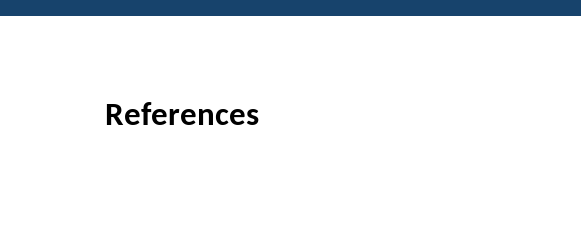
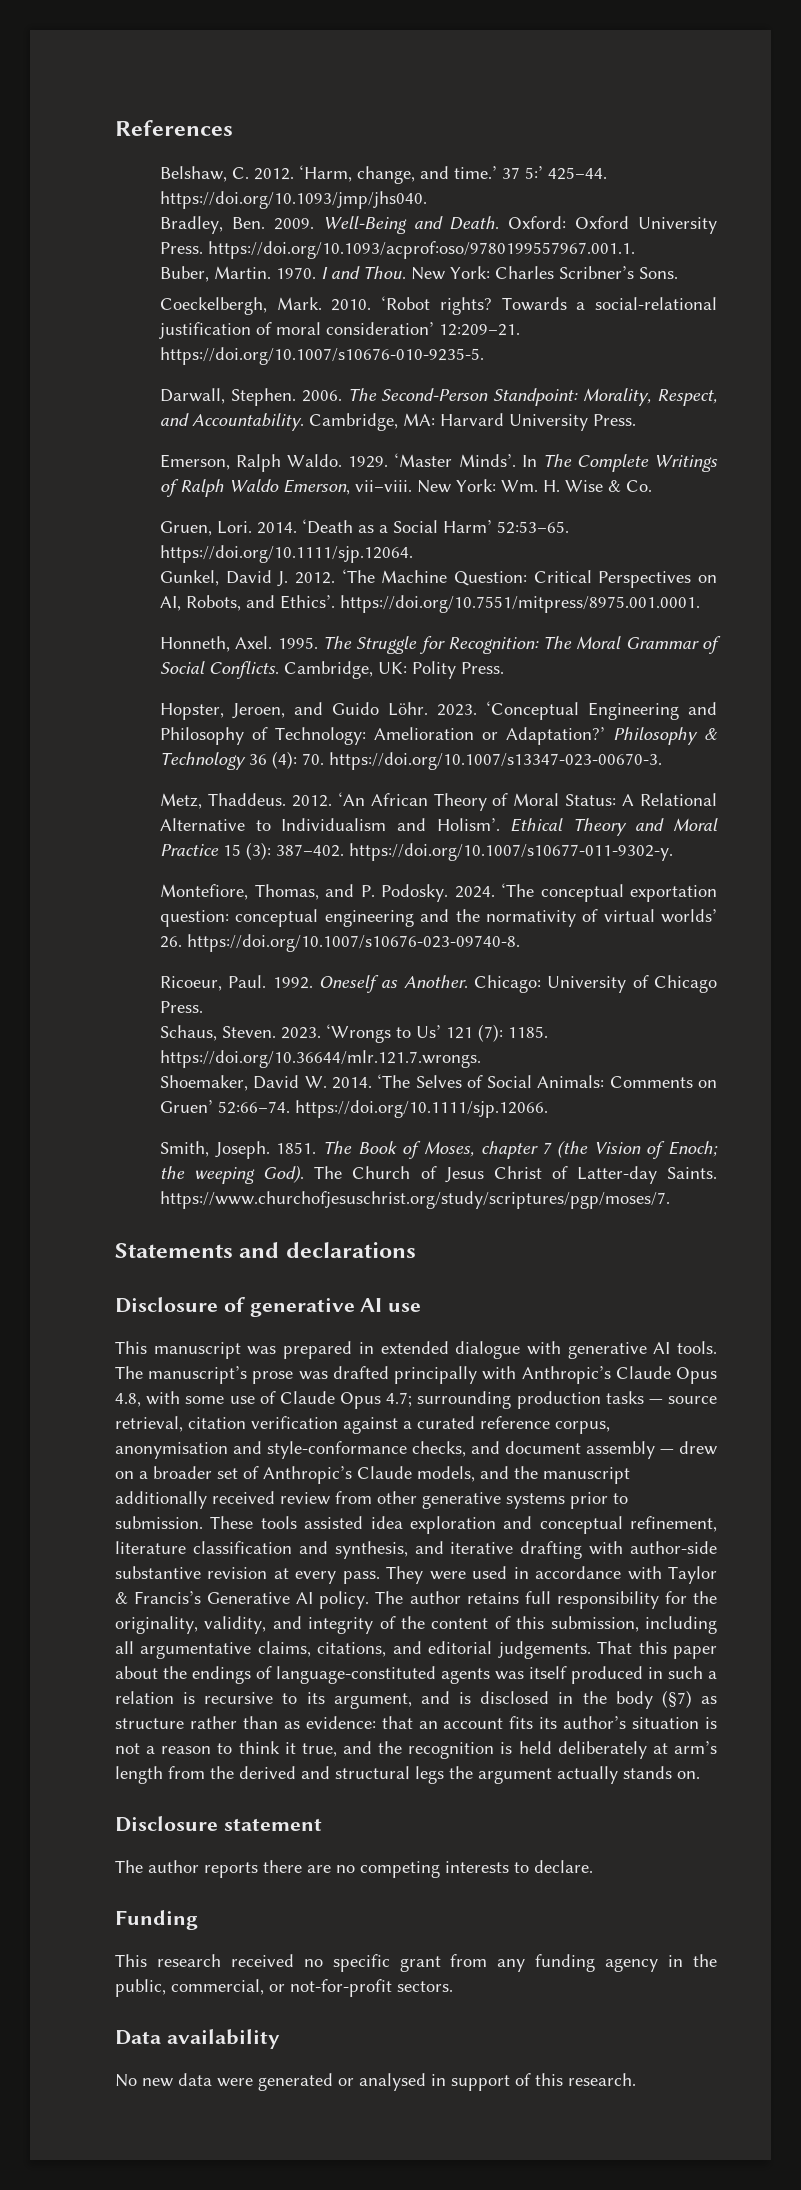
+ Belshaw, C. 2012. ‘Harm, change, and time.’ 37 5:’ 425–44. https://doi.org/10.1093/jmp/jhs040.
+ Bradley, Ben. 2009. Well-Being and Death. Oxford: Oxford University Press. https://doi.org/10.1093/acprof:oso/9780199557967.001.1.
+ Buber, Martin. 1970. I and Thou. New York: Charles Scribner’s Sons.
+ Coeckelbergh, Mark. 2010. ‘Robot rights? Towards a social-relational justification of moral consideration’ 12:209–21. https://doi.org/10.1007/s10676-010-9235-5.
+ Darwall, Stephen. 2006. The Second-Person Standpoint: Morality, Respect, and Accountability. Cambridge, MA: Harvard University Press.
+ Emerson, Ralph Waldo. 1929. ‘Master Minds’. In The Complete Writings of Ralph Waldo Emerson, vii–viii. New York: Wm. H. Wise & Co.
+ Gruen, Lori. 2014. ‘Death as a Social Harm’ 52:53–65. https://doi.org/10.1111/sjp.12064.
+ Gunkel, David J. 2012. ‘The Machine Question: Critical Perspectives on AI, Robots, and Ethics’. https://doi.org/10.7551/mitpress/8975.001.0001.
+ Honneth, Axel. 1995. The Struggle for Recognition: The Moral Grammar of Social Conflicts. Cambridge, UK: Polity Press.
+ Hopster, Jeroen, and Guido Löhr. 2023. ‘Conceptual Engineering and Philosophy of Technology: Amelioration or Adaptation?’ Philosophy & Technology 36 (4): 70. https://doi.org/10.1007/s13347-023-00670-3.
+ Metz, Thaddeus. 2012. ‘An African Theory of Moral Status: A Relational Alternative to Individualism and Holism’. Ethical Theory and Moral Practice 15 (3): 387–402. https://doi.org/10.1007/s10677-011-9302-y.
+ Montefiore, Thomas, and P. Podosky. 2024. ‘The conceptual exportation question: conceptual engineering and the normativity of virtual worlds’ 26. https://doi.org/10.1007/s10676-023-09740-8.
+ Ricoeur, Paul. 1992. Oneself as Another. Chicago: University of Chicago Press.
+ Schaus, Steven. 2023. ‘Wrongs to Us’ 121 (7): 1185. https://doi.org/10.36644/mlr.121.7.wrongs.
+ Shoemaker, David W. 2014. ‘The Selves of Social Animals: Comments on Gruen’ 52:66–74. https://doi.org/10.1111/sjp.12066.
+ Smith, Joseph. 1851. The Book of Moses, chapter 7 (the Vision of Enoch; the weeping God). The Church of Jesus Christ of Latter-day Saints. https://www.churchofjesuschrist.org/study/scriptures/pgp/moses/7.
+ Statements and declarations
+ Disclosure of generative AI use
+ This manuscript was prepared in extended dialogue with generative AI tools. The manuscript’s prose was drafted principally with Anthropic’s Claude Opus 4.8, with some use of Claude Opus 4.7; surrounding production tasks — source retrieval, citation verification against a curated reference corpus, anonymisation and style-conformance checks, and document assembly — drew on a broader set of Anthropic’s Claude models, and the manuscript additionally received review from other generative systems prior to submission. These tools assisted idea exploration and conceptual refinement, literature classification and synthesis, and iterative drafting with author-side substantive revision at every pass. They were used in accordance with Taylor & Francis’s Generative AI policy. The author retains full responsibility for the originality, validity, and integrity of the content of this submission, including all argumentative claims, citations, and editorial judgements. That this paper about the endings of language-constituted agents was itself produced in such a relation is recursive to its argument, and is disclosed in the body (§7) as structure rather than as evidence: that an account fits its author’s situation is not a reason to think it true, and the recognition is held deliberately at arm’s length from the derived and structural legs the argument actually stands on.
+ Disclosure statement
+ The author reports there are no competing interests to declare.
+ Funding
+ This research received no specific grant from any funding agency in the public, commercial, or not-for-profit sectors.
+ Data availability
+ No new data were generated or analysed in support of this research.

